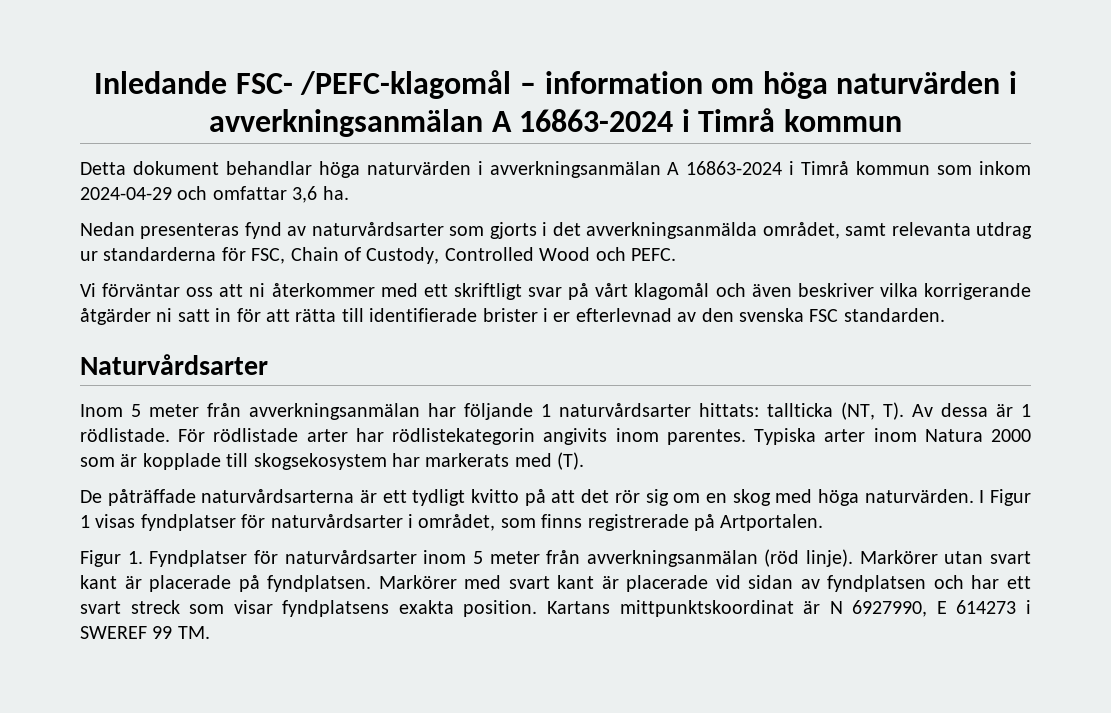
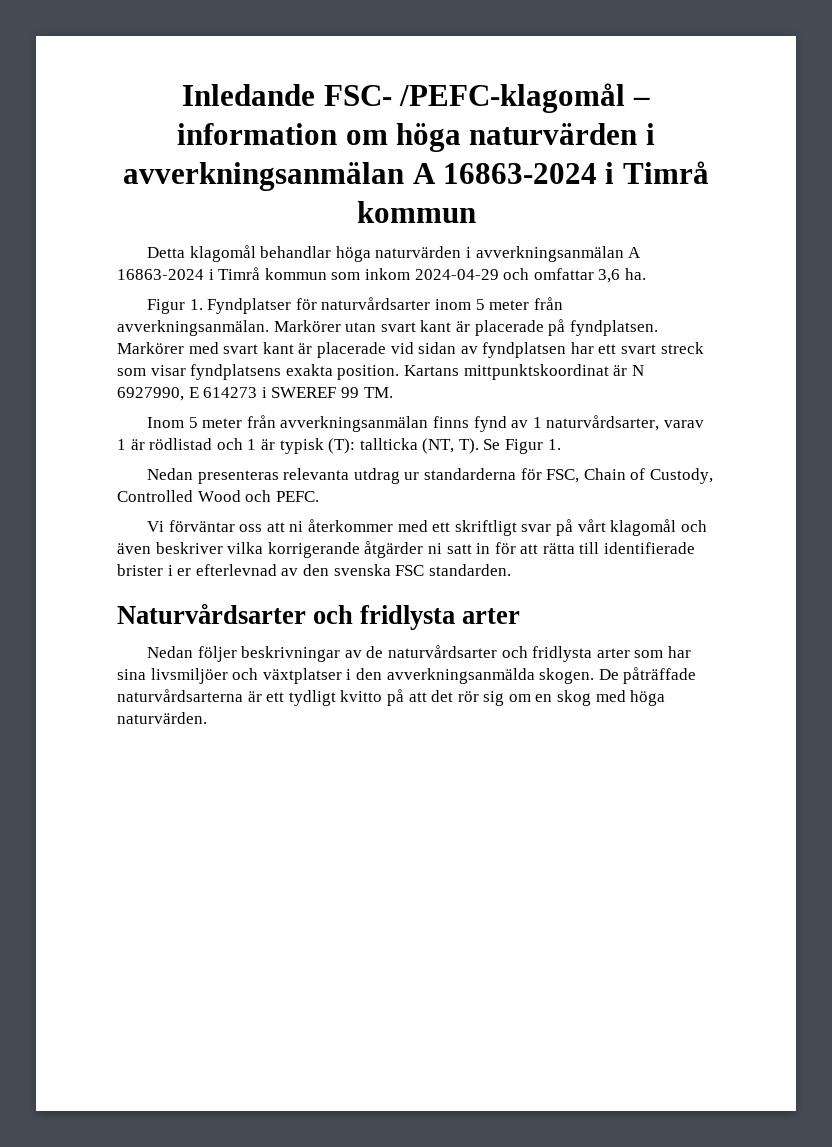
- Detta dokument behandlar höga naturvärden i avverkningsanmälan A 16863-2024 i Timrå kommun som inkom 2024-04-29 och omfattar 3,6 ha.
+ Detta klagomål behandlar höga naturvärden i avverkningsanmälan A 16863-2024 i Timrå kommun som inkom 2024-04-29 och omfattar 3,6 ha.
- Nedan presenteras fynd av naturvårdsarter som gjorts i det avverkningsanmälda området, samt relevanta utdrag ur standarderna för FSC, Chain of Custody, Controlled Wood och PEFC.
+ Figur 1. Fyndplatser för naturvårdsarter inom 5 meter från avverkningsanmälan. Markörer utan svart kant är placerade på fyndplatsen. Markörer med svart kant är placerade vid sidan av fyndplatsen har ett svart streck som visar fyndplatsens exakta position. Kartans mittpunktskoordinat är N 6927990, E 614273 i SWEREF 99 TM.
+ Inom 5 meter från avverkningsanmälan finns fynd av 1 naturvårdsarter, varav 1 är rödlistad och 1 är typisk (T): tallticka (NT, T). Se Figur 1.
+ Nedan presenteras relevanta utdrag ur standarderna för FSC, Chain of Custody, Controlled Wood och PEFC.
- Naturvårdsarter
- Inom 5 meter från avverkningsanmälan har följande 1 naturvårdsarter hittats: tallticka (NT, T). Av dessa är 1 rödlistade. För rödlistade arter har rödlistekategorin angivits inom parentes. Typiska arter inom Natura 2000 som är kopplade till skogsekosystem har markerats med (T).
- De påträffade naturvårdsarterna är ett tydligt kvitto på att det rör sig om en skog med höga naturvärden. I Figur 1 visas fyndplatser för naturvårdsarter i området, som finns registrerade på Artportalen.
- Figur 1. Fyndplatser för naturvårdsarter inom 5 meter från avverkningsanmälan (röd linje). Markörer utan svart kant är placerade på fyndplatsen. Markörer med svart kant är placerade vid sidan av fyndplatsen och har ett svart streck som visar fyndplatsens exakta position. Kartans mittpunktskoordinat är N 6927990, E 614273 i SWEREF 99 TM.
+ Naturvårdsarter och fridlysta arter
+ Nedan följer beskrivningar av de naturvårdsarter och fridlysta arter som har sina livsmiljöer och växtplatser i den avverkningsanmälda skogen. De påträffade naturvårdsarterna är ett tydligt kvitto på att det rör sig om en skog med höga naturvärden.

